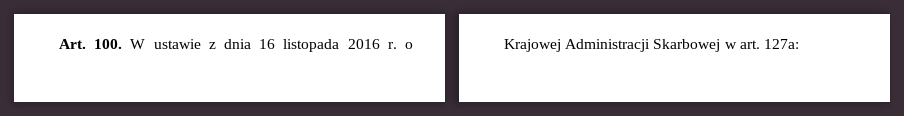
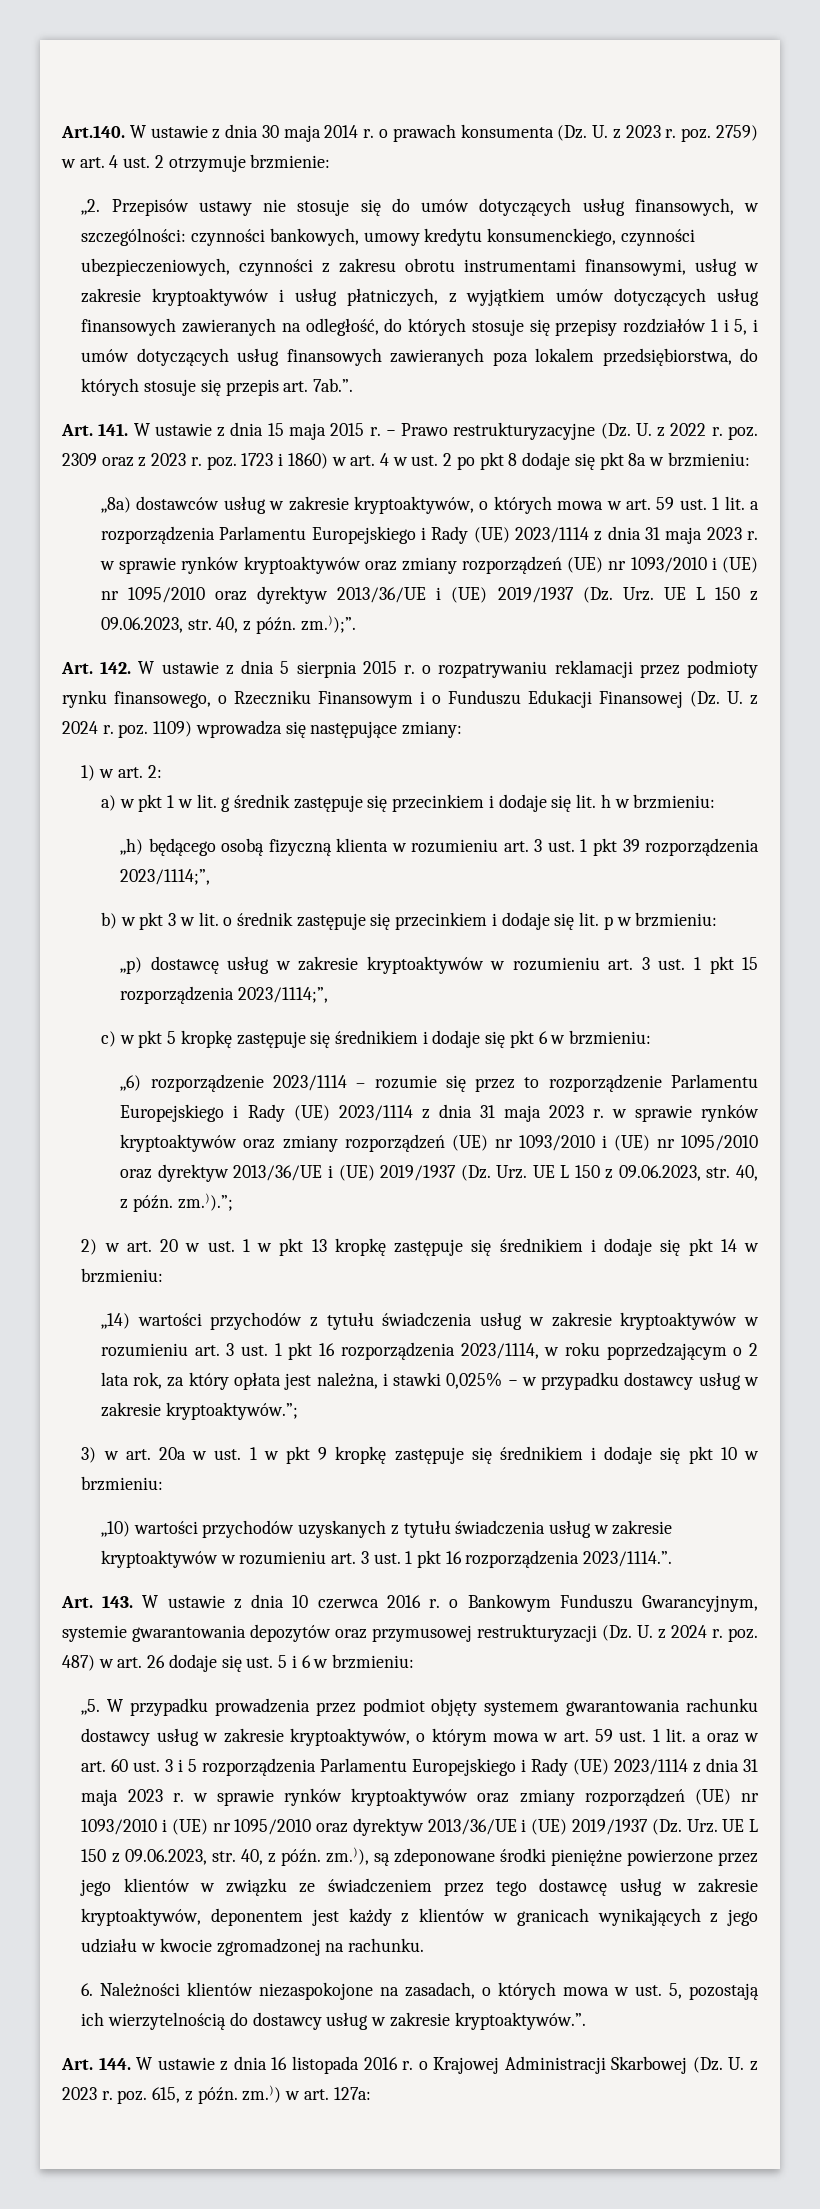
- Art. 100. W ustawie z dnia 16 listopada 2016 r. o Krajowej Administracji Skarbowej w art. 127a:
+ Art.140. W ustawie z dnia 30 maja 2014 r. o prawach konsumenta (Dz. U. z 2023 r. poz. 2759) w art. 4 ust. 2 otrzymuje brzmienie:
+ „2. Przepisów ustawy nie stosuje się do umów dotyczących usług finansowych, w szczególności: czynności bankowych, umowy kredytu konsumenckiego, czynności ubezpieczeniowych, czynności z zakresu obrotu instrumentami finansowymi, usług w zakresie kryptoaktywów i usług płatniczych, z wyjątkiem umów dotyczących usług finansowych zawieranych na odległość, do których stosuje się przepisy rozdziałów 1 i 5, i umów dotyczących usług finansowych zawieranych poza lokalem przedsiębiorstwa, do których stosuje się przepis art. 7ab.”.
+ Art. 141. W ustawie z dnia 15 maja 2015 r. − Prawo restrukturyzacyjne (Dz. U. z 2022 r. poz. 2309 oraz z 2023 r. poz. 1723 i 1860) w art. 4 w ust. 2 po pkt 8 dodaje się pkt 8a w brzmieniu:
+ „8a) dostawców usług w zakresie kryptoaktywów, o których mowa w art. 59 ust. 1 lit. a rozporządzenia Parlamentu Europejskiego i Rady (UE) 2023/1114 z dnia 31 maja 2023 r. w sprawie rynków kryptoaktywów oraz zmiany rozporządzeń (UE) nr 1093/2010 i (UE) nr 1095/2010 oraz dyrektyw 2013/36/UE i (UE) 2019/1937 (Dz. Urz. UE L 150 z 09.06.2023, str. 40, z późn. zm.));”.
+ Art. 142. W ustawie z dnia 5 sierpnia 2015 r. o rozpatrywaniu reklamacji przez podmioty rynku finansowego, o Rzeczniku Finansowym i o Funduszu Edukacji Finansowej (Dz. U. z 2024 r. poz. 1109) wprowadza się następujące zmiany:
+ 1) w art. 2:
+ a) w pkt 1 w lit. g średnik zastępuje się przecinkiem i dodaje się lit. h w brzmieniu:
+ „h) będącego osobą fizyczną klienta w rozumieniu art. 3 ust. 1 pkt 39 rozporządzenia 2023/1114;”,
+ b) w pkt 3 w lit. o średnik zastępuje się przecinkiem i dodaje się lit. p w brzmieniu:
+ „p) dostawcę usług w zakresie kryptoaktywów w rozumieniu art. 3 ust. 1 pkt 15 rozporządzenia 2023/1114;”,
+ c) w pkt 5 kropkę zastępuje się średnikiem i dodaje się pkt 6 w brzmieniu:
+ „6) rozporządzenie 2023/1114 – rozumie się przez to rozporządzenie Parlamentu Europejskiego i Rady (UE) 2023/1114 z dnia 31 maja 2023 r. w sprawie rynków kryptoaktywów oraz zmiany rozporządzeń (UE) nr 1093/2010 i (UE) nr 1095/2010 oraz dyrektyw 2013/36/UE i (UE) 2019/1937 (Dz. Urz. UE L 150 z 09.06.2023, str. 40, z późn. zm.)).”;
+ 2) w art. 20 w ust. 1 w pkt 13 kropkę zastępuje się średnikiem i dodaje się pkt 14 w brzmieniu:
+ „14) wartości przychodów z tytułu świadczenia usług w zakresie kryptoaktywów w rozumieniu art. 3 ust. 1 pkt 16 rozporządzenia 2023/1114, w roku poprzedzającym o 2 lata rok, za który opłata jest należna, i stawki 0,025% − w przypadku dostawcy usług w zakresie kryptoaktywów.”;
+ 3) w art. 20a w ust. 1 w pkt 9 kropkę zastępuje się średnikiem i dodaje się pkt 10 w brzmieniu:
+ „10) wartości przychodów uzyskanych z tytułu świadczenia usług w zakresie kryptoaktywów w rozumieniu art. 3 ust. 1 pkt 16 rozporządzenia 2023/1114.”.
+ Art. 143. W ustawie z dnia 10 czerwca 2016 r. o Bankowym Funduszu Gwarancyjnym, systemie gwarantowania depozytów oraz przymusowej restrukturyzacji (Dz. U. z 2024 r. poz. 487) w art. 26 dodaje się ust. 5 i 6 w brzmieniu:
+ „5. W przypadku prowadzenia przez podmiot objęty systemem gwarantowania rachunku dostawcy usług w zakresie kryptoaktywów, o którym mowa w art. 59 ust. 1 lit. a oraz w art. 60 ust. 3 i 5 rozporządzenia Parlamentu Europejskiego i Rady (UE) 2023/1114 z dnia 31 maja 2023 r. w sprawie rynków kryptoaktywów oraz zmiany rozporządzeń (UE) nr 1093/2010 i (UE) nr 1095/2010 oraz dyrektyw 2013/36/UE i (UE) 2019/1937 (Dz. Urz. UE L 150 z 09.06.2023, str. 40, z późn. zm.)), są zdeponowane środki pieniężne powierzone przez jego klientów w związku ze świadczeniem przez tego dostawcę usług w zakresie kryptoaktywów, deponentem jest każdy z klientów w granicach wynikających z jego udziału w kwocie zgromadzonej na rachunku.
+ 6. Należności klientów niezaspokojone na zasadach, o których mowa w ust. 5, pozostają ich wierzytelnością do dostawcy usług w zakresie kryptoaktywów.”.
+ Art. 144. W ustawie z dnia 16 listopada 2016 r. o Krajowej Administracji Skarbowej (Dz. U. z 2023 r. poz. 615, z późn. zm.)) w art. 127a:

